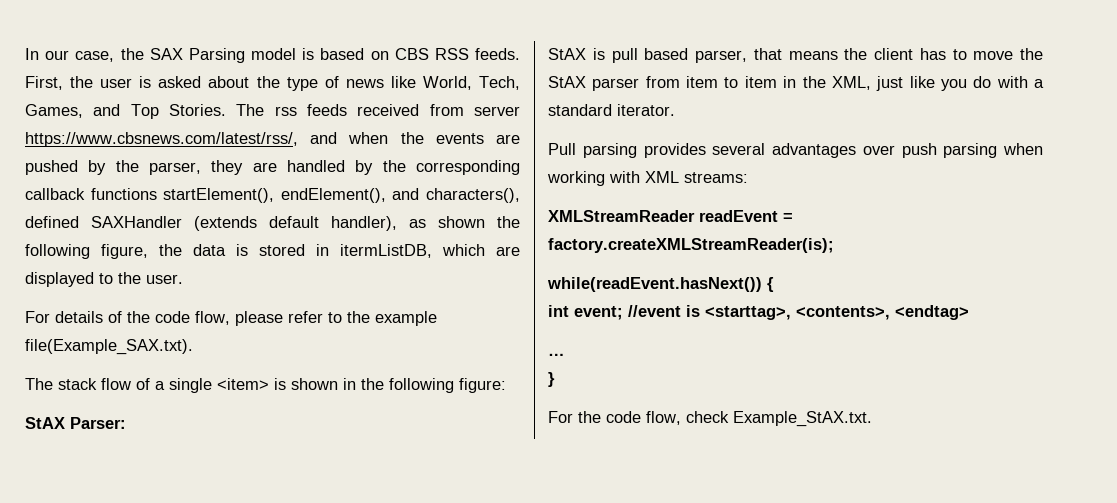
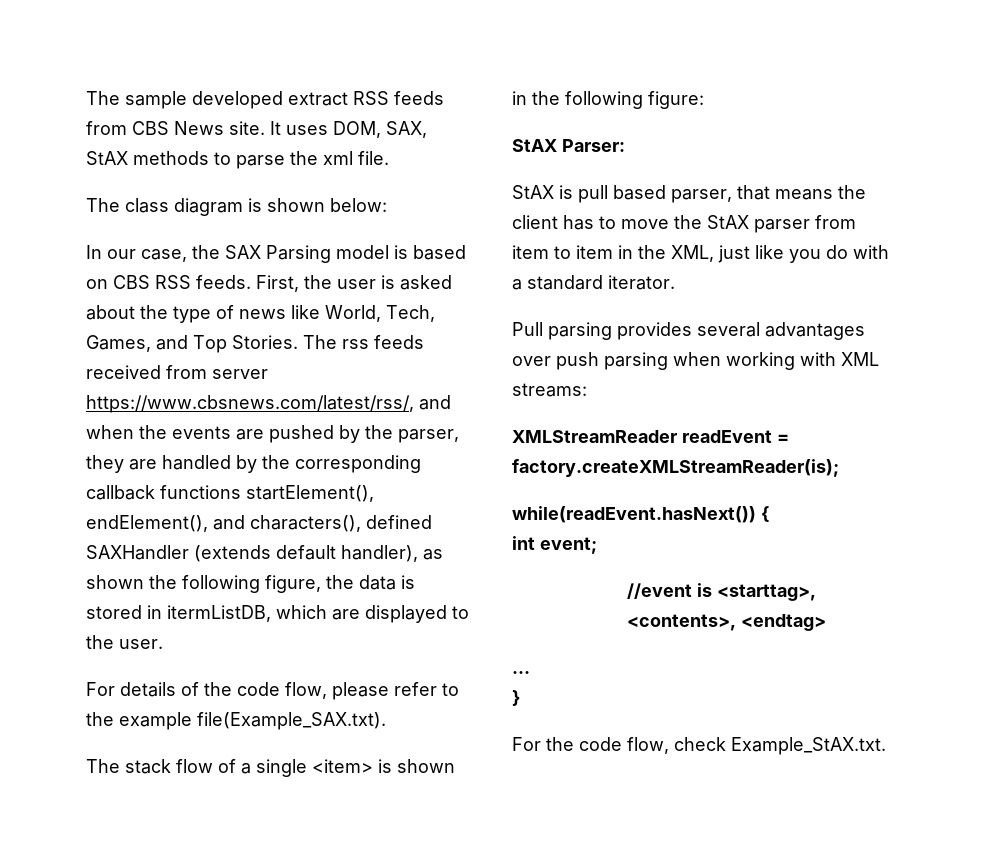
+ The sample developed extract RSS feeds from CBS News site. It uses DOM, SAX, StAX methods to parse the xml file.
+ The class diagram is shown below:
- int event; //event is <starttag>, <contents>, <endtag>
+ int event;
+ //event is <starttag>, <contents>, <endtag>

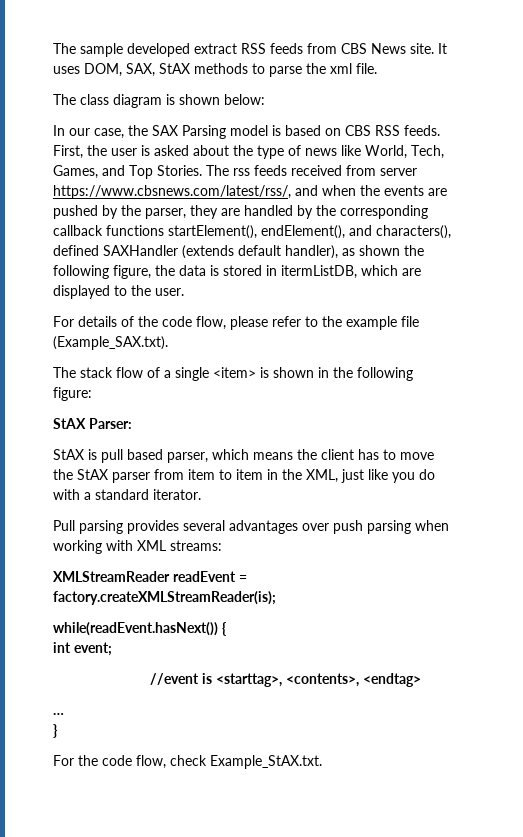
- For details of the code flow, please refer to the example file(Example_SAX.txt).
+ For details of the code flow, please refer to the example file (Example_SAX.txt).
- StAX is pull based parser, that means the client has to move the StAX parser from item to item in the XML, just like you do with a standard iterator.
+ StAX is pull based parser, which means the client has to move the StAX parser from item to item in the XML, just like you do with a standard iterator.

